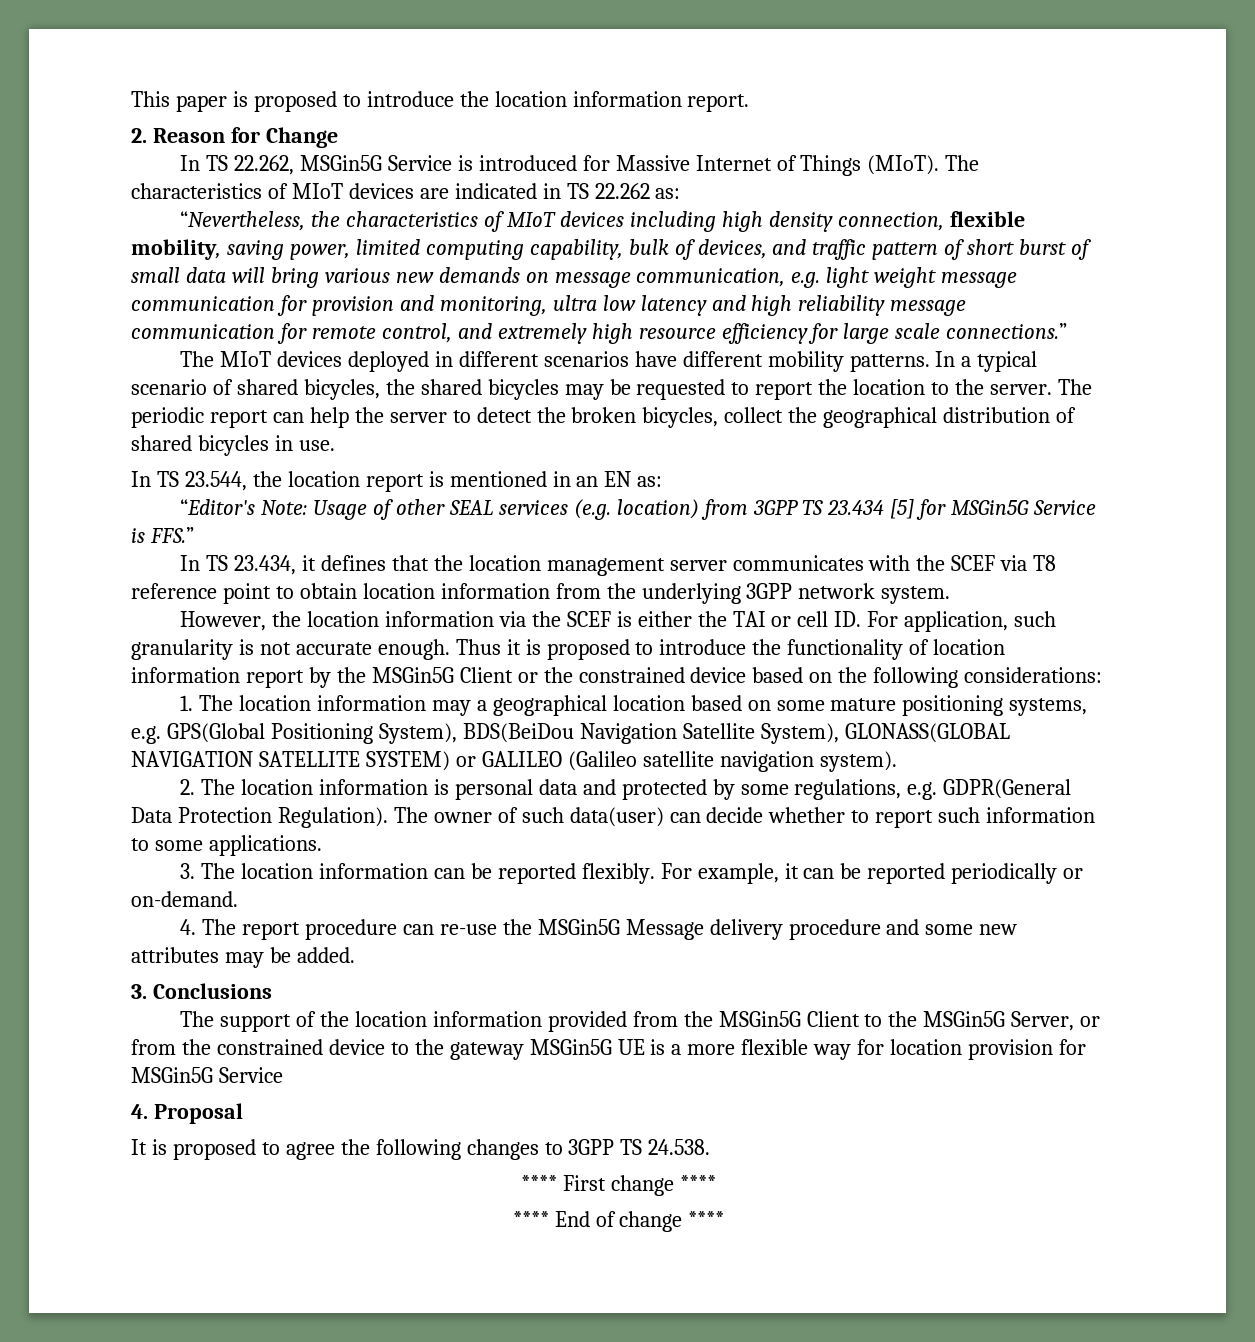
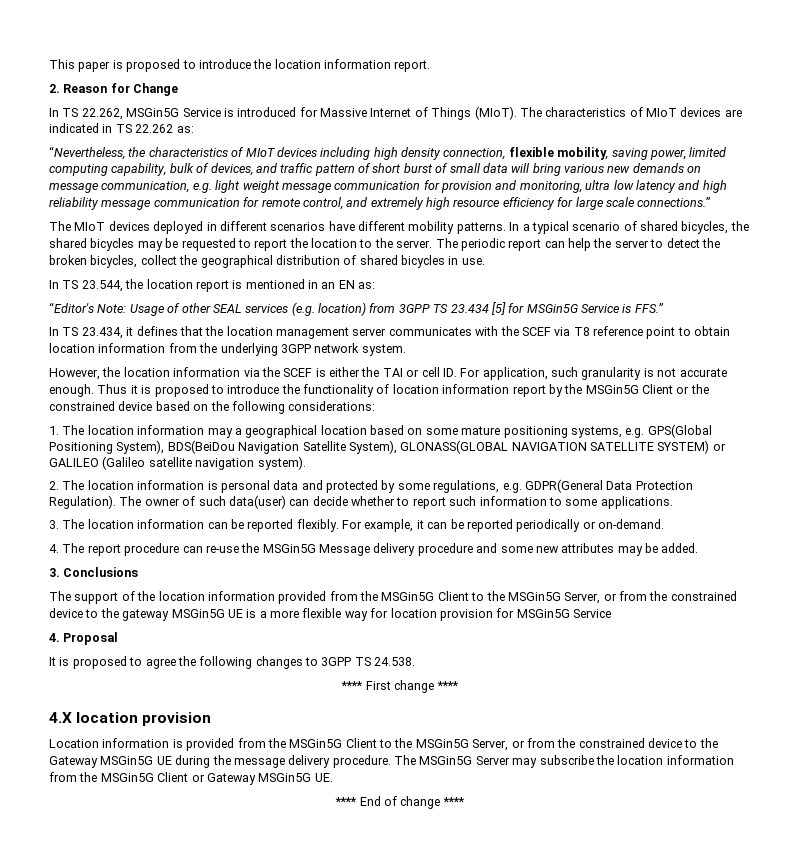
+ 4.X location provision
+ Location information is provided from the MSGin5G Client to the MSGin5G Server, or from the constrained device to the Gateway MSGin5G UE during the message delivery procedure. The MSGin5G Server may subscribe the location information from the MSGin5G Client or Gateway MSGin5G UE.

